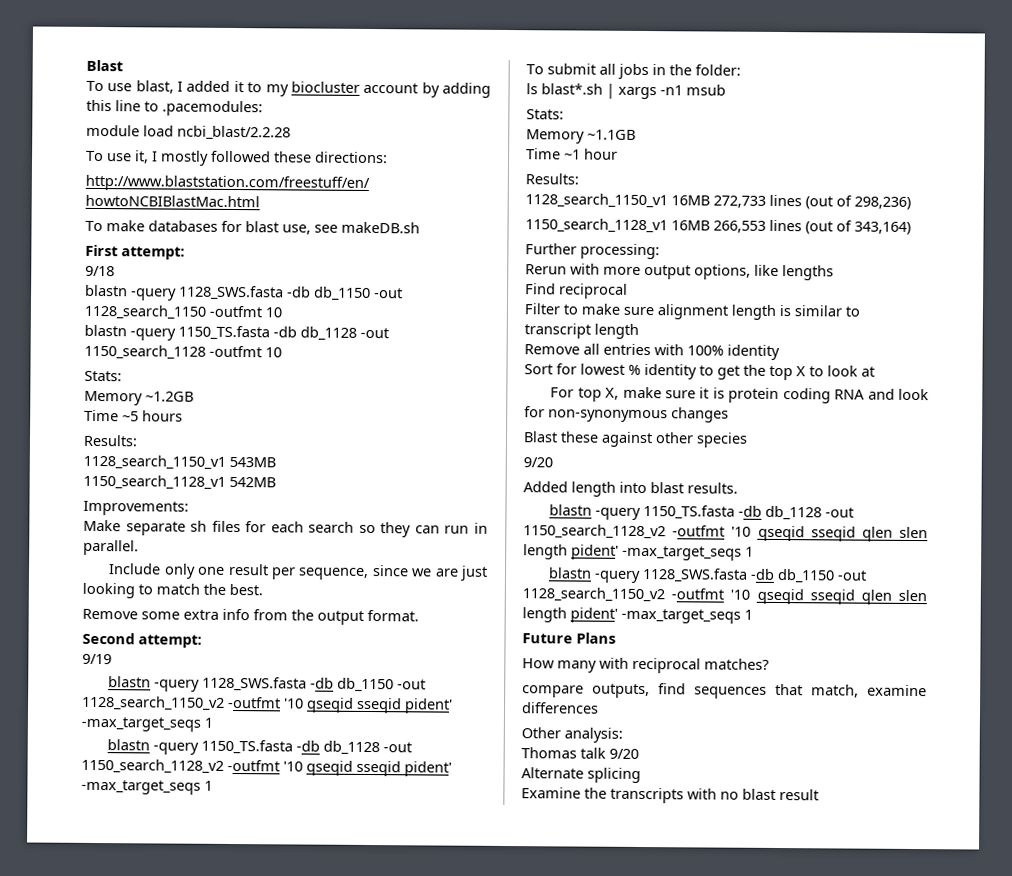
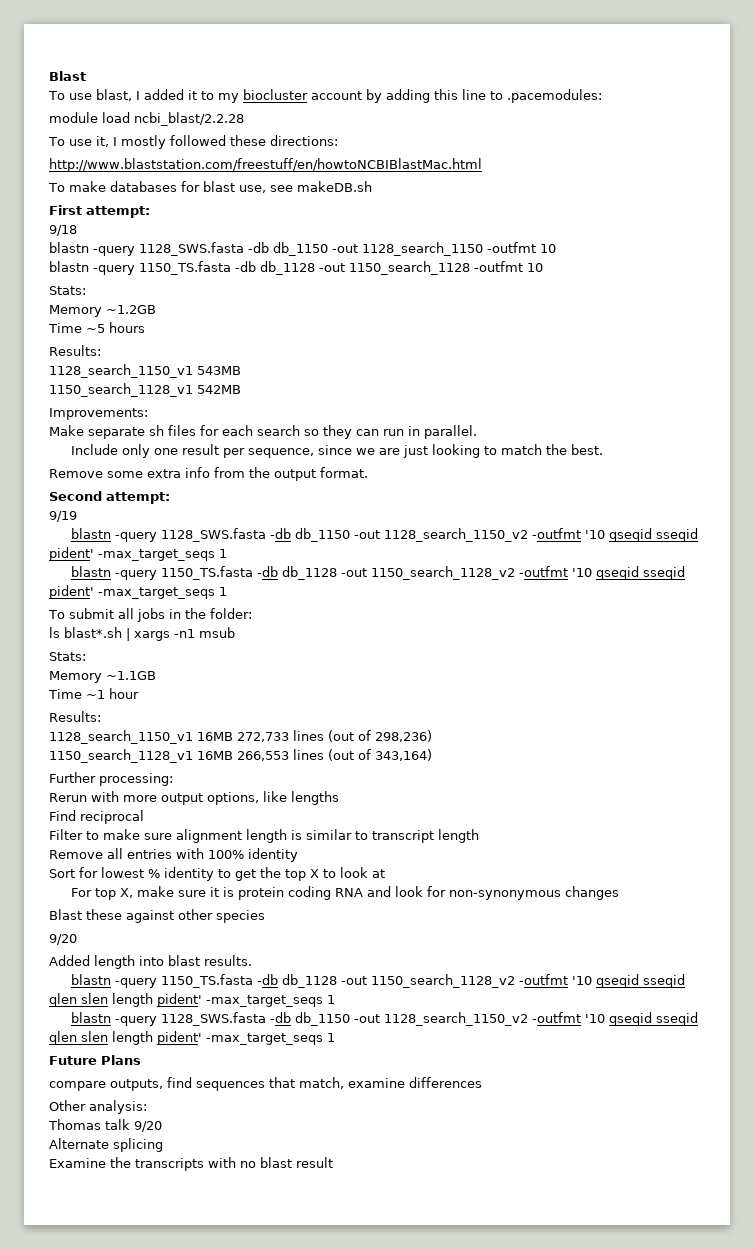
- How many with reciprocal matches?

